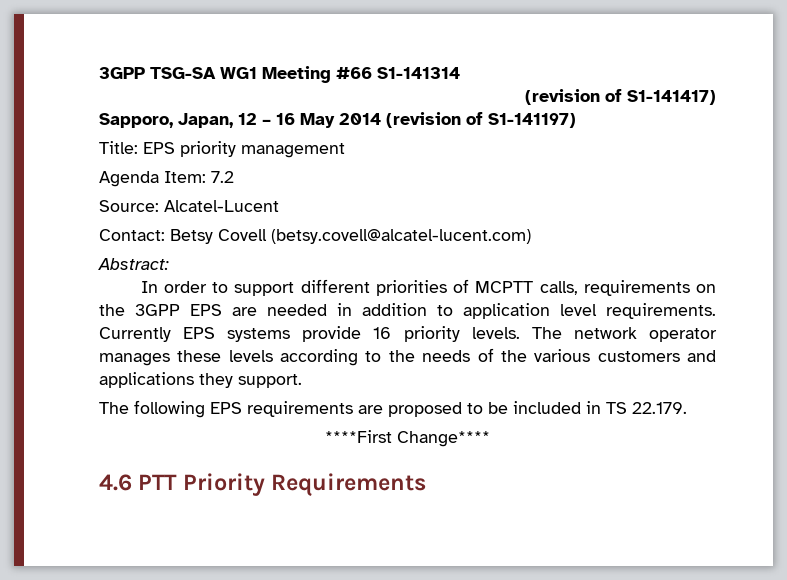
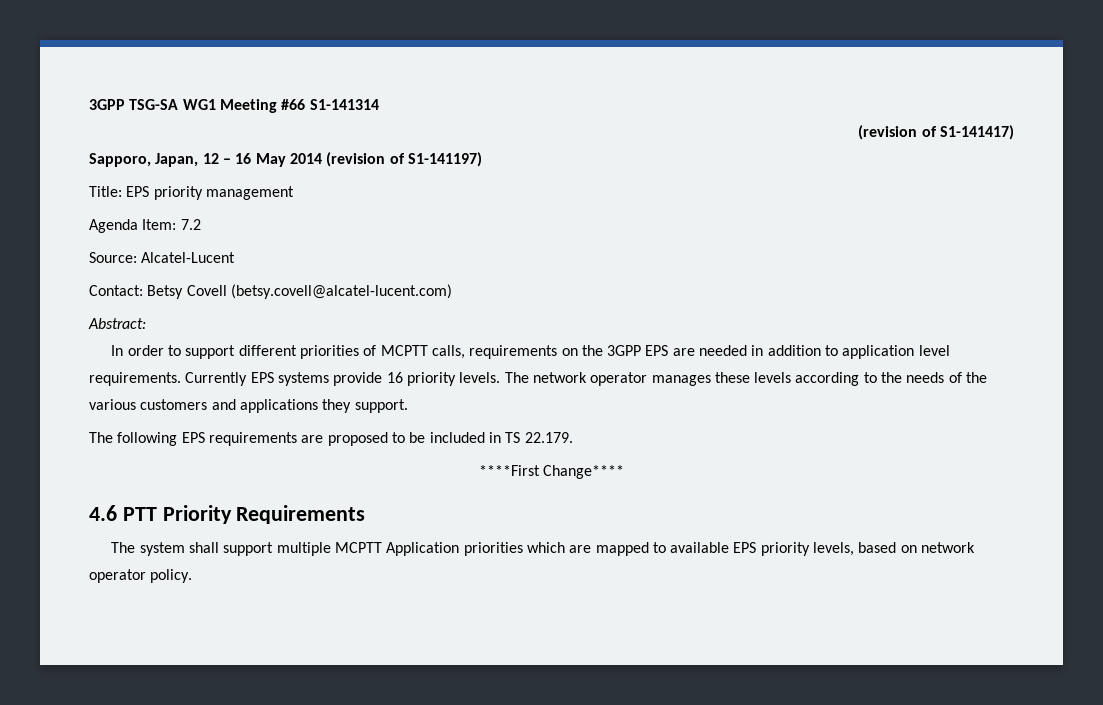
+ The system shall support multiple MCPTT Application priorities which are mapped to available EPS priority levels, based on network operator policy.

